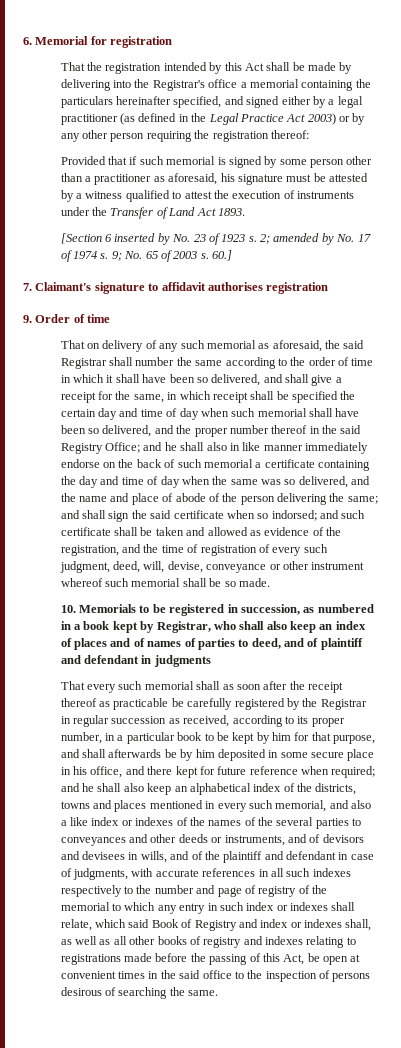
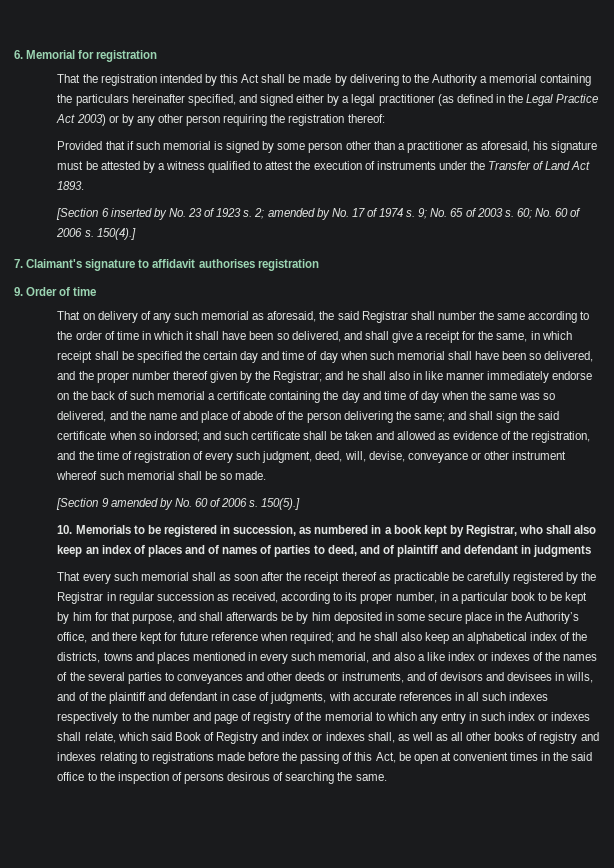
- That the registration intended by this Act shall be made by delivering into the Registrar's office a memorial containing the particulars hereinafter specified, and signed either by a legal practitioner (as defined in the Legal Practice Act 2003) or by any other person requiring the registration thereof:
+ That the registration intended by this Act shall be made by delivering to the Authority a memorial containing the particulars hereinafter specified, and signed either by a legal practitioner (as defined in the Legal Practice Act 2003) or by any other person requiring the registration thereof:
- 60.]
+ 60; No. 60 of 2006 s. 150(4).]
- That on delivery of any such memorial as aforesaid, the said Registrar shall number the same according to the order of time in which it shall have been so delivered, and shall give a receipt for the same, in which receipt shall be specified the certain day and time of day when such memorial shall have been so delivered, and the proper number thereof in the said Registry Office;
+ That on delivery of any such memorial as aforesaid, the said Registrar shall number the same according to the order of time in which it shall have been so delivered, and shall give a receipt for the same, in which receipt shall be specified the certain day and time of day when such memorial shall have been so delivered, and the proper number thereof given by the Registrar;
+ [Section 9 amended by No. 60 of 2006 s. 150(5).]
- That every such memorial shall as soon after the receipt thereof as practicable be carefully registered by the Registrar in regular succession as received, according to its proper number, in a particular book to be kept by him for that purpose, and shall afterwards be by him deposited in some secure place in his office, and there kept for future reference when required;
+ That every such memorial shall as soon after the receipt thereof as practicable be carefully registered by the Registrar in regular succession as received, according to its proper number, in a particular book to be kept by him for that purpose, and shall afterwards be by him deposited in some secure place in the Authority’s office, and there kept for future reference when required;

